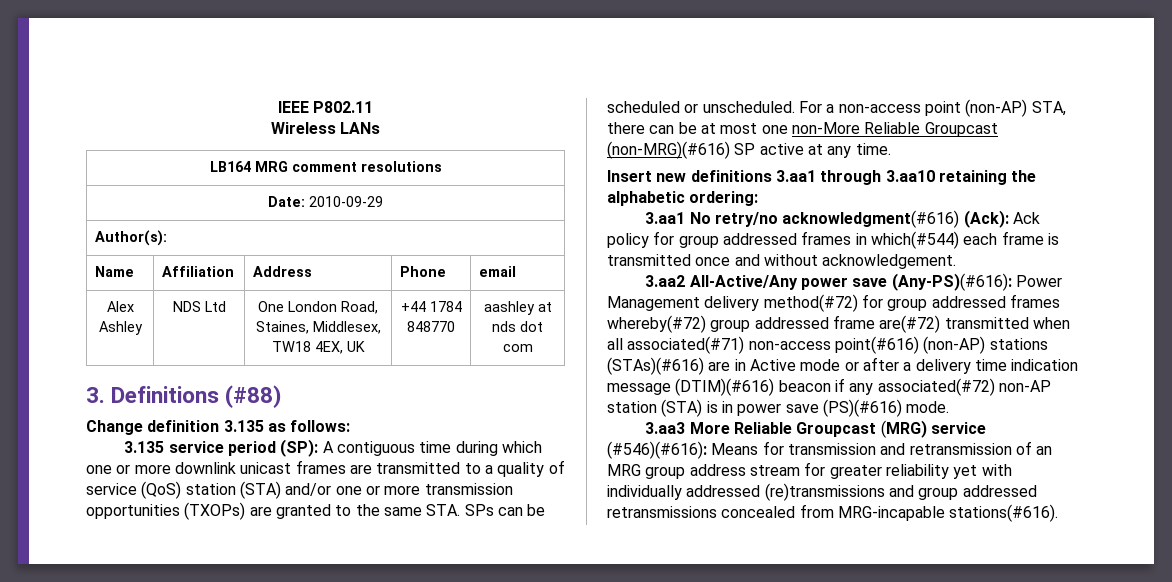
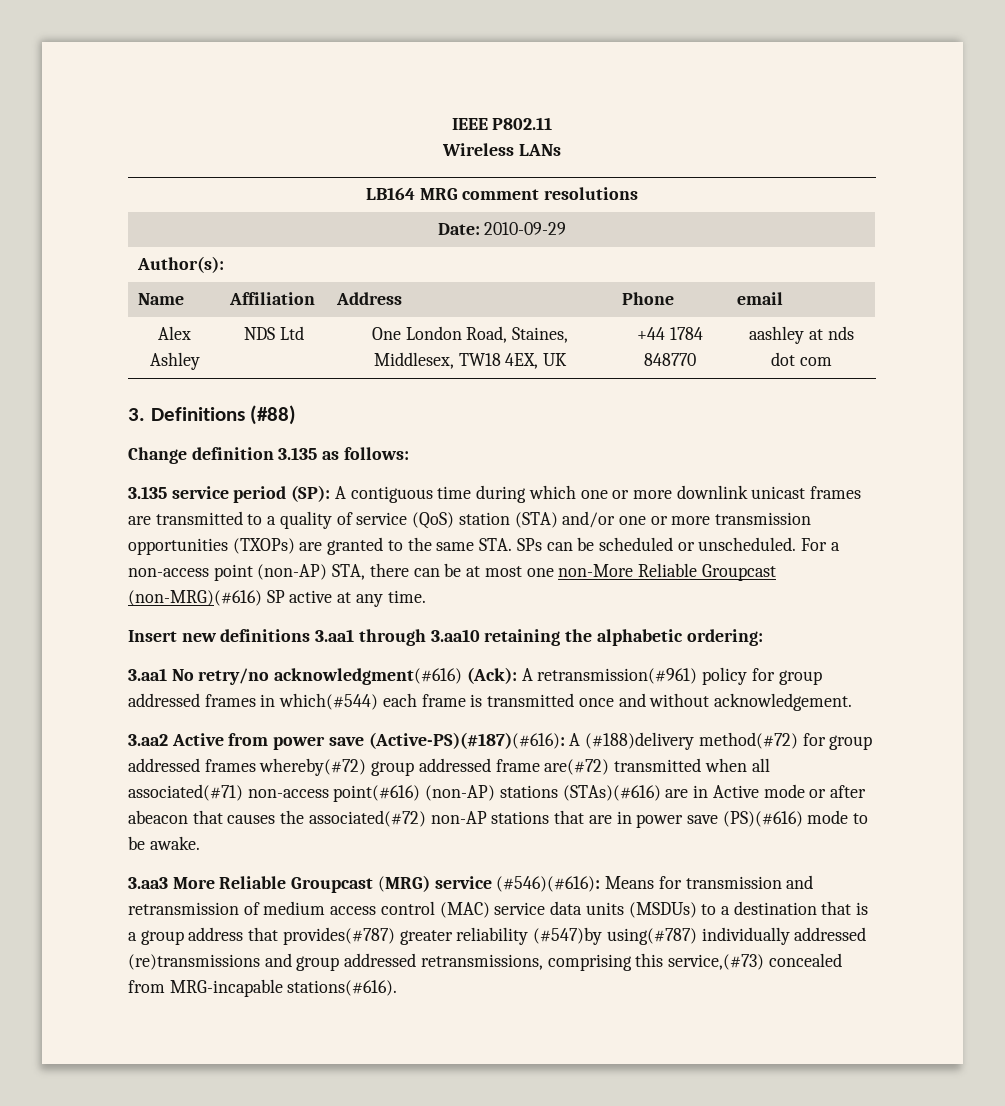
- 3.aa1 No retry/no acknowledgment(#616) (Ack): Ack policy for group addressed frames in which(#544) each frame is transmitted once and without acknowledgement.
+ 3.aa1 No retry/no acknowledgment(#616) (Ack): A retransmission(#961) policy for group addressed frames in which(#544) each frame is transmitted once and without acknowledgement.
- 3.aa2 All-Active/Any power save (Any-PS)(#616): Power Management delivery method(#72) for group addressed frames whereby(#72) group addressed frame are(#72) transmitted when all associated(#71) non-access point(#616) (non-AP) stations (STAs)(#616) are in Active mode or after a delivery time indication message (DTIM)(#616) beacon if any associated(#72) non-AP station (STA) is in power save (PS)(#616) mode.
+ 3.aa2 Active from power save (Active-PS)(#187)(#616): A (#188)delivery method(#72) for group addressed frames whereby(#72) group addressed frame are(#72) transmitted when all associated(#71) non-access point(#616) (non-AP) stations (STAs)(#616) are in Active mode or after abeacon that causes the associated(#72) non-AP stations that are in power save (PS)(#616) mode to be awake.
- 3.aa3 More Reliable Groupcast (MRG) service (#546)(#616): Means for transmission and retransmission of an MRG group address stream for greater reliability yet with individually addressed (re)transmissions and group addressed retransmissions concealed from MRG-incapable stations(#616).
+ 3.aa3 More Reliable Groupcast (MRG) service (#546)(#616): Means for transmission and retransmission of medium access control (MAC) service data units (MSDUs) to a destination that is a group address that provides(#787) greater reliability (#547)by using(#787) individually addressed (re)transmissions and group addressed retransmissions, comprising this service,(#73) concealed from MRG-incapable stations(#616).

